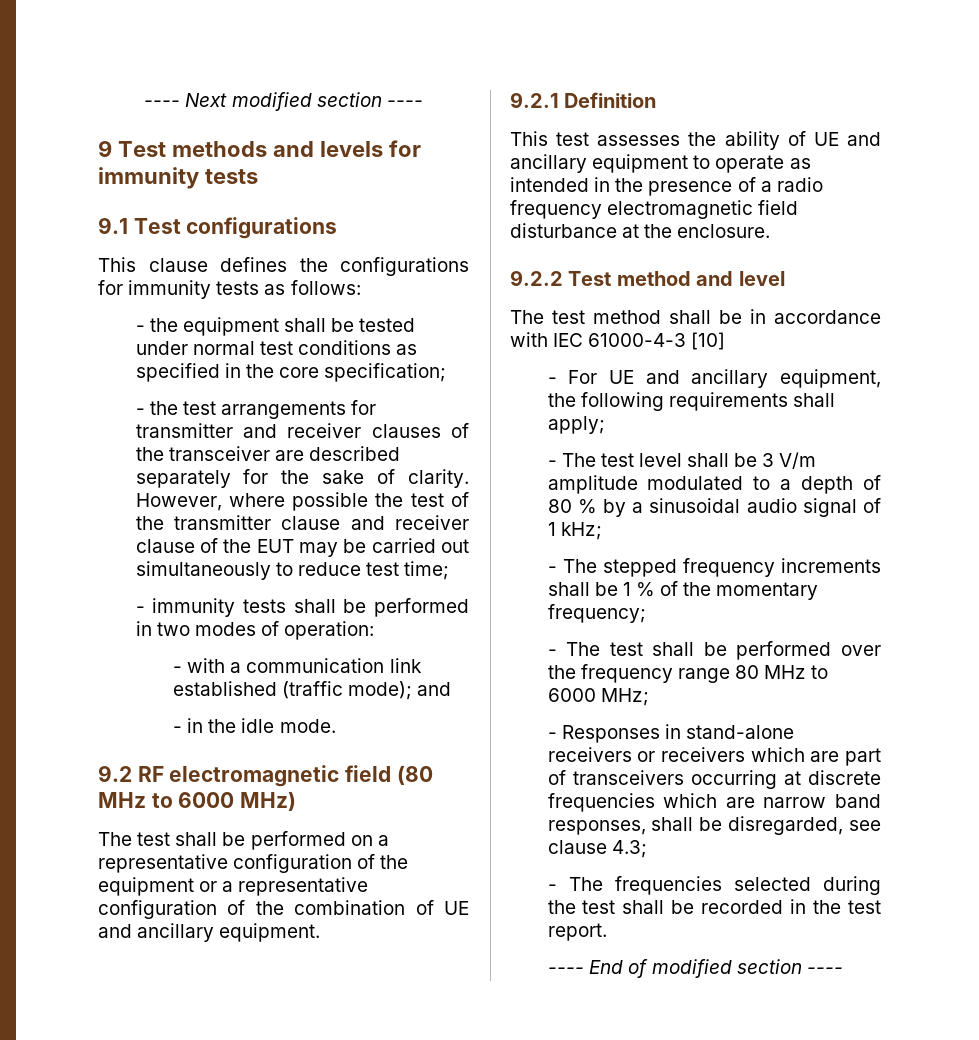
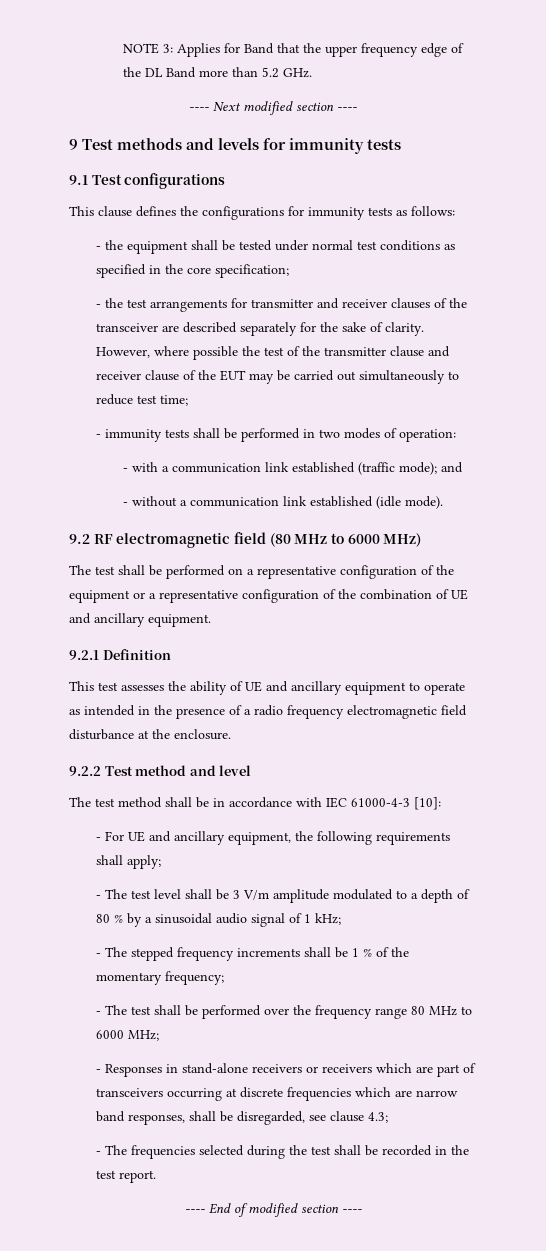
+ NOTE 3: Applies for Band that the upper frequency edge of the DL Band more than 5.2 GHz.
- - in the idle mode.
+ - without a communication link established (idle mode).
- The test method shall be in accordance with IEC 61000-4-3 [10]
+ The test method shall be in accordance with IEC 61000-4-3 [10]:

